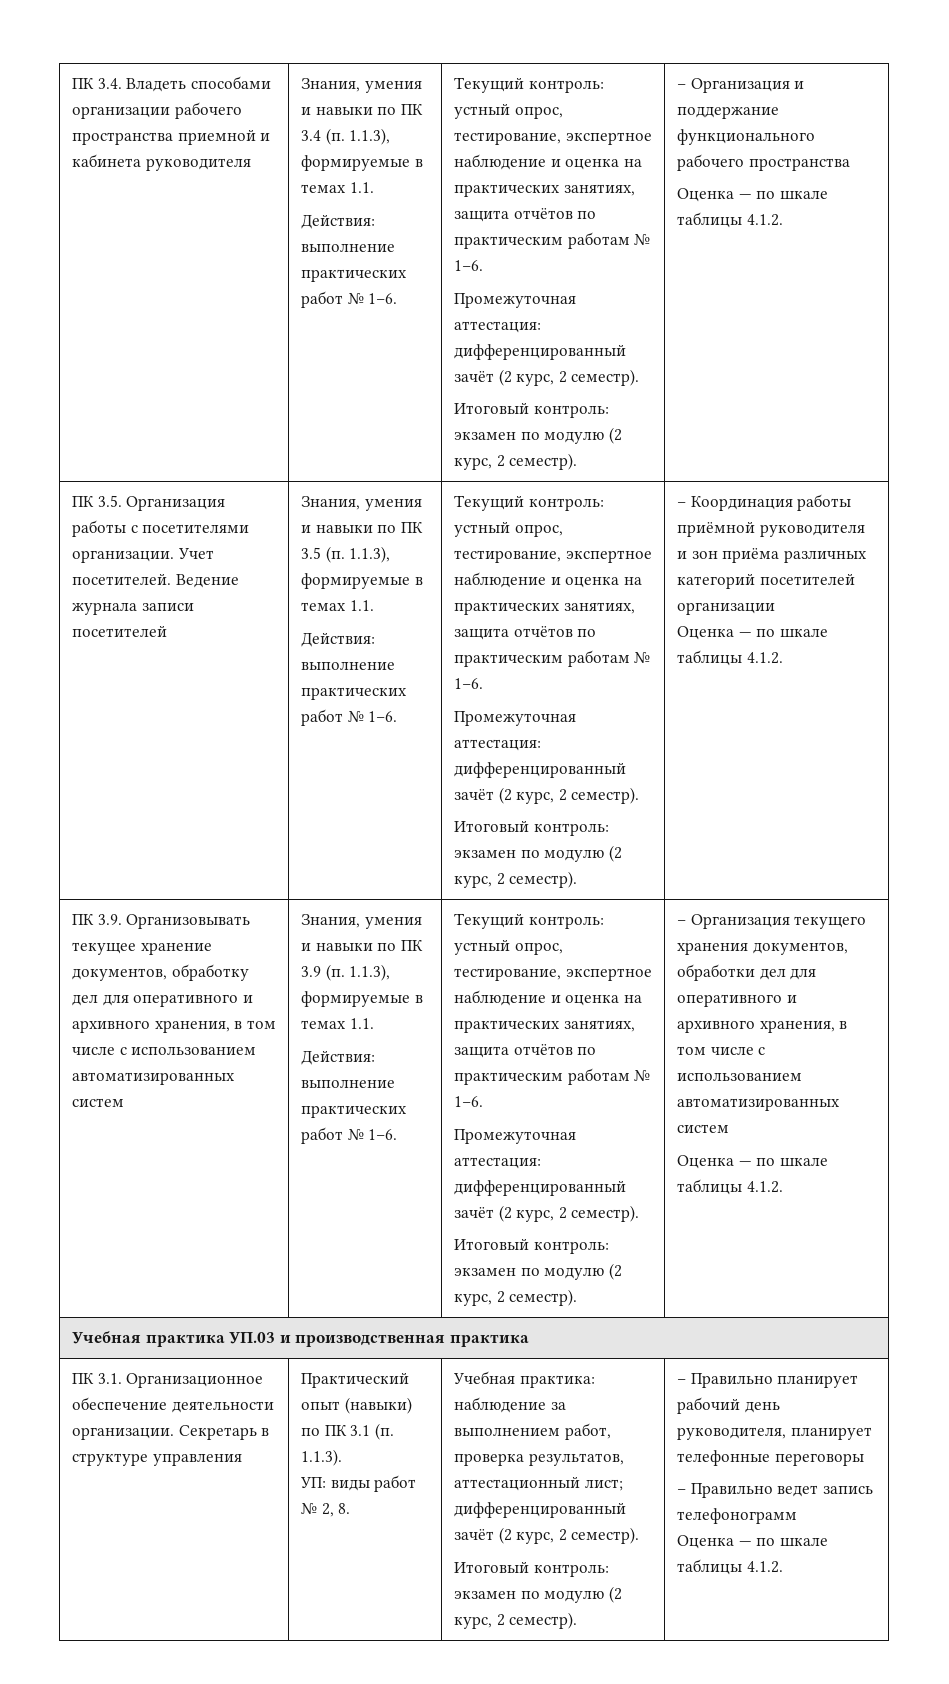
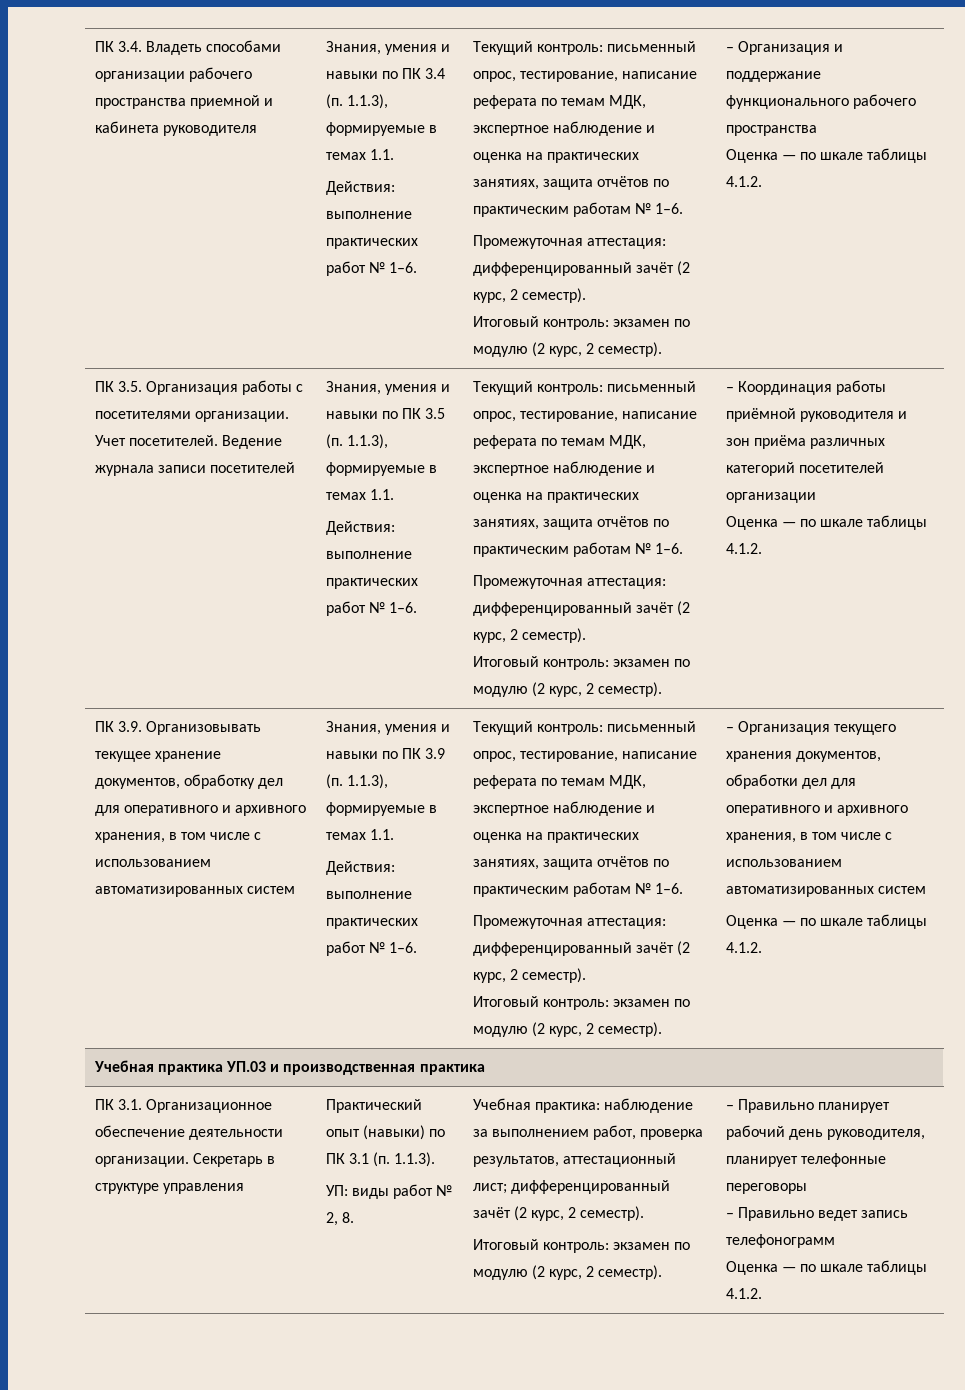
  Знания, умения и навыки по ПК 3.4 (п. 1.1.3), формируемые в темах 1.1.
- Действия: выполнение практических работ № 1–6. | Текущий контроль: устный опрос, тестирование, экспертное наблюдение и оценка на практических занятиях, защита отчётов по практическим работам № 1–6.
+ Действия: выполнение практических работ № 1–6. | Текущий контроль: письменный опрос, тестирование, написание реферата по темам МДК, экспертное наблюдение и оценка на практических занятиях, защита отчётов по практическим работам № 1–6.
  Знания, умения и навыки по ПК 3.5 (п. 1.1.3), формируемые в темах 1.1.
- Действия: выполнение практических работ № 1–6. | Текущий контроль: устный опрос, тестирование, экспертное наблюдение и оценка на практических занятиях, защита отчётов по практическим работам № 1–6.
+ Действия: выполнение практических работ № 1–6. | Текущий контроль: письменный опрос, тестирование, написание реферата по темам МДК, экспертное наблюдение и оценка на практических занятиях, защита отчётов по практическим работам № 1–6.
  Знания, умения и навыки по ПК 3.9 (п. 1.1.3), формируемые в темах 1.1.
- Действия: выполнение практических работ № 1–6. | Текущий контроль: устный опрос, тестирование, экспертное наблюдение и оценка на практических занятиях, защита отчётов по практическим работам № 1–6.
+ Действия: выполнение практических работ № 1–6. | Текущий контроль: письменный опрос, тестирование, написание реферата по темам МДК, экспертное наблюдение и оценка на практических занятиях, защита отчётов по практическим работам № 1–6.

